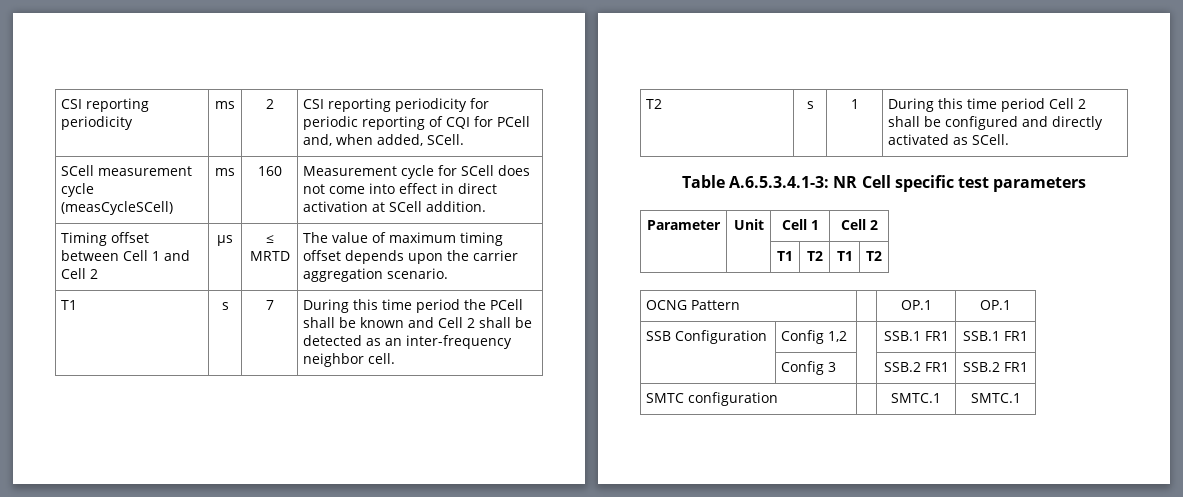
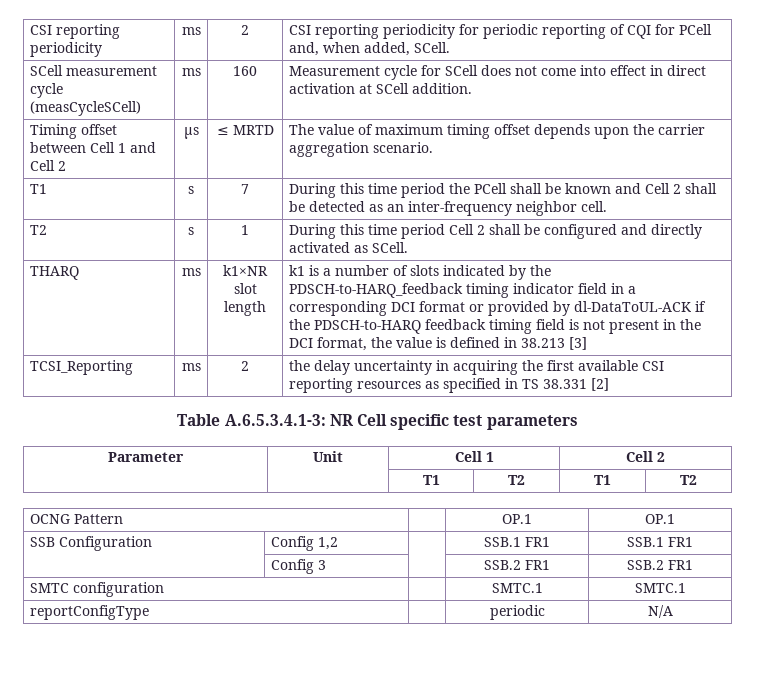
+ THARQ | ms | k1×NR slot length | k1 is a number of slots indicated by the PDSCH-to-HARQ_feedback timing indicator field in a corresponding DCI format or provided by dl-DataToUL-ACK if the PDSCH-to-HARQ feedback timing field is not present in the DCI format, the value is defined in 38.213 [3]
+ TCSI_Reporting | ms | 2 | the delay uncertainty in acquiring the first available CSI reporting resources as specified in TS 38.331 [2]
+ reportConfigType | | periodic | N/A

